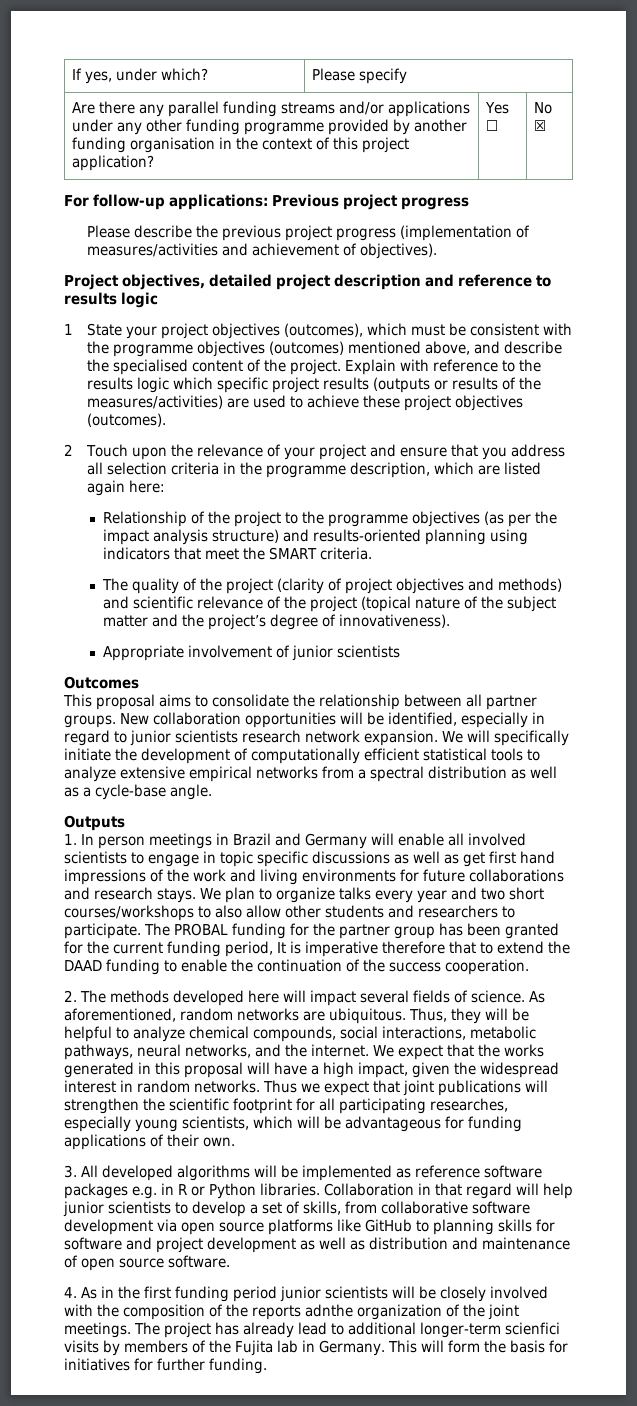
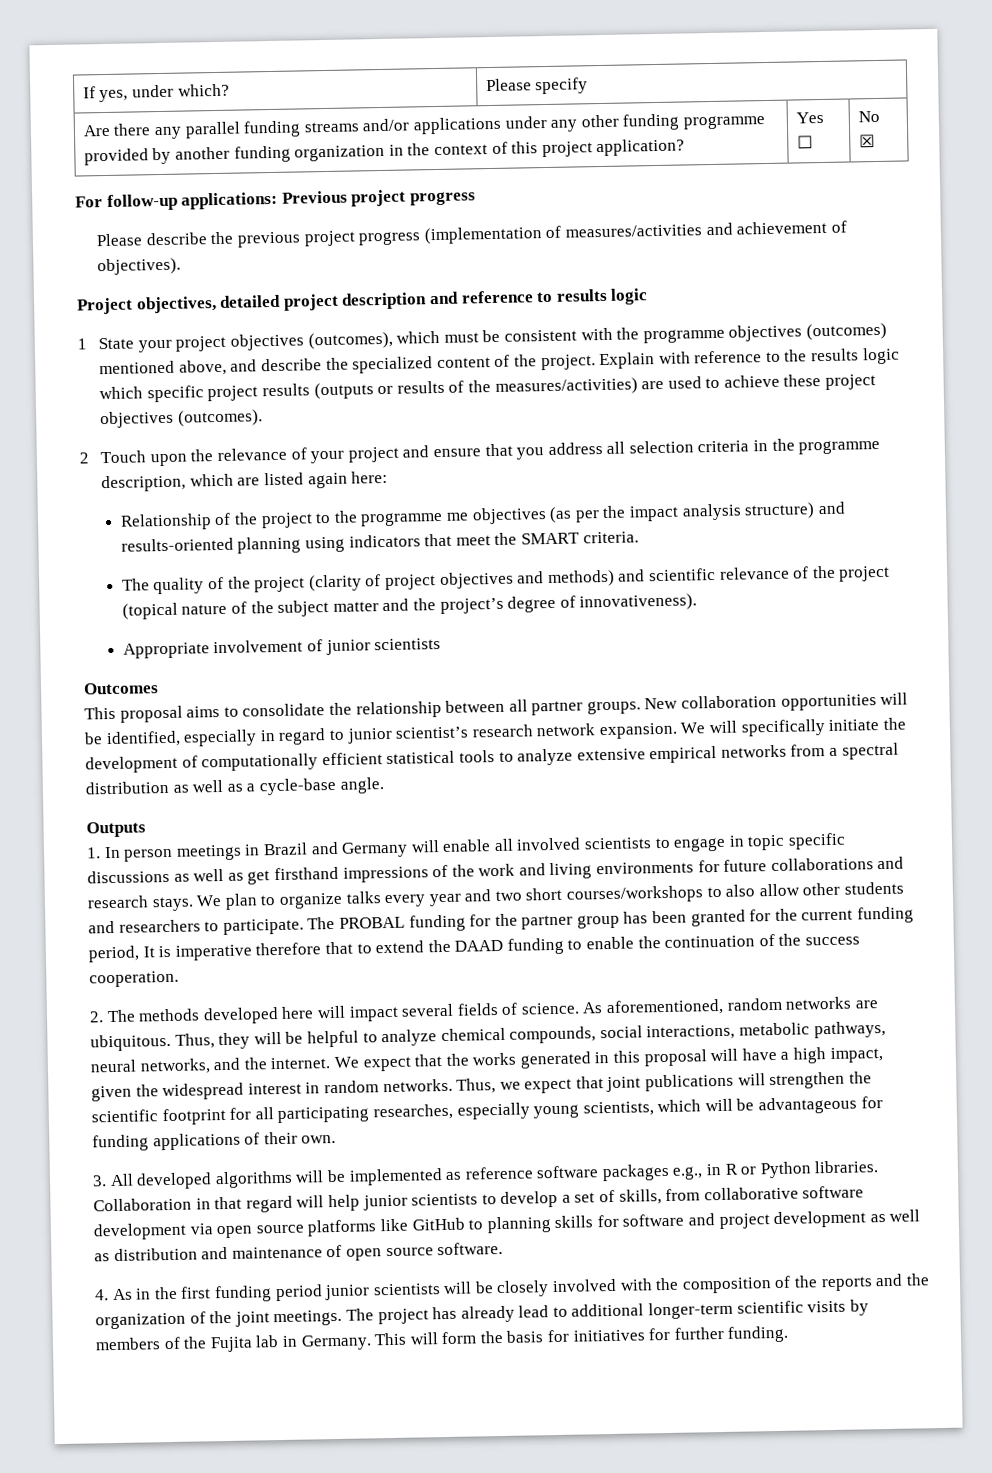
- Are there any parallel funding streams and/or applications under any other funding programme provided by another funding organisation in the context of this project application? | Yes ☐ | No ☒
+ Are there any parallel funding streams and/or applications under any other funding programme provided by another funding organization in the context of this project application? | Yes ☐ | No ☒
- 1 State your project objectives (outcomes), which must be consistent with the programme objectives (outcomes) mentioned above, and describe the specialised content of the project.
+ 1 State your project objectives (outcomes), which must be consistent with the programme objectives (outcomes) mentioned above, and describe the specialized content of the project.
- Relationship of the project to the programme objectives (as per the impact analysis structure) and results-oriented planning using indicators that meet the SMART criteria.
+ Relationship of the project to the programme me objectives (as per the impact analysis structure) and results-oriented planning using indicators that meet the SMART criteria.
- New collaboration opportunities will be identified, especially in regard to junior scientists research network expansion.
+ New collaboration opportunities will be identified, especially in regard to junior scientist’s research network expansion.
- 1. In person meetings in Brazil and Germany will enable all involved scientists to engage in topic specific discussions as well as get first hand impressions of the work and living environments for future collaborations and research stays.
+ 1. In person meetings in Brazil and Germany will enable all involved scientists to engage in topic specific discussions as well as get firsthand impressions of the work and living environments for future collaborations and research stays.
- Thus we expect that joint publications will strengthen the scientific footprint for all participating researches, especially young scientists, which will be advantageous for funding applications of their own.
+ Thus, we expect that joint publications will strengthen the scientific footprint for all participating researches, especially young scientists, which will be advantageous for funding applications of their own.
- 3. All developed algorithms will be implemented as reference software packages e.g. in R or Python libraries.
+ 3. All developed algorithms will be implemented as reference software packages e.g., in R or Python libraries.
- 4. As in the first funding period junior scientists will be closely involved with the composition of the reports adnthe organization of the joint meetings.
+ 4. As in the first funding period junior scientists will be closely involved with the composition of the reports and the organization of the joint meetings.
- The project has already lead to additional longer-term scienfici visits by members of the Fujita lab in Germany.
+ The project has already lead to additional longer-term scientific visits by members of the Fujita lab in Germany.

